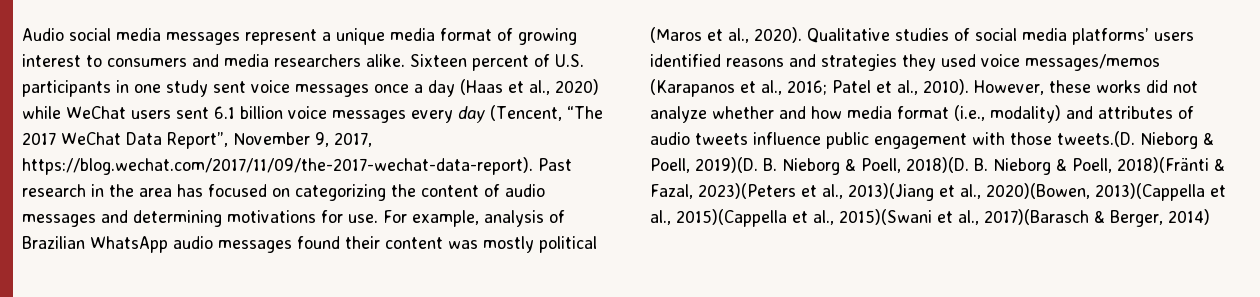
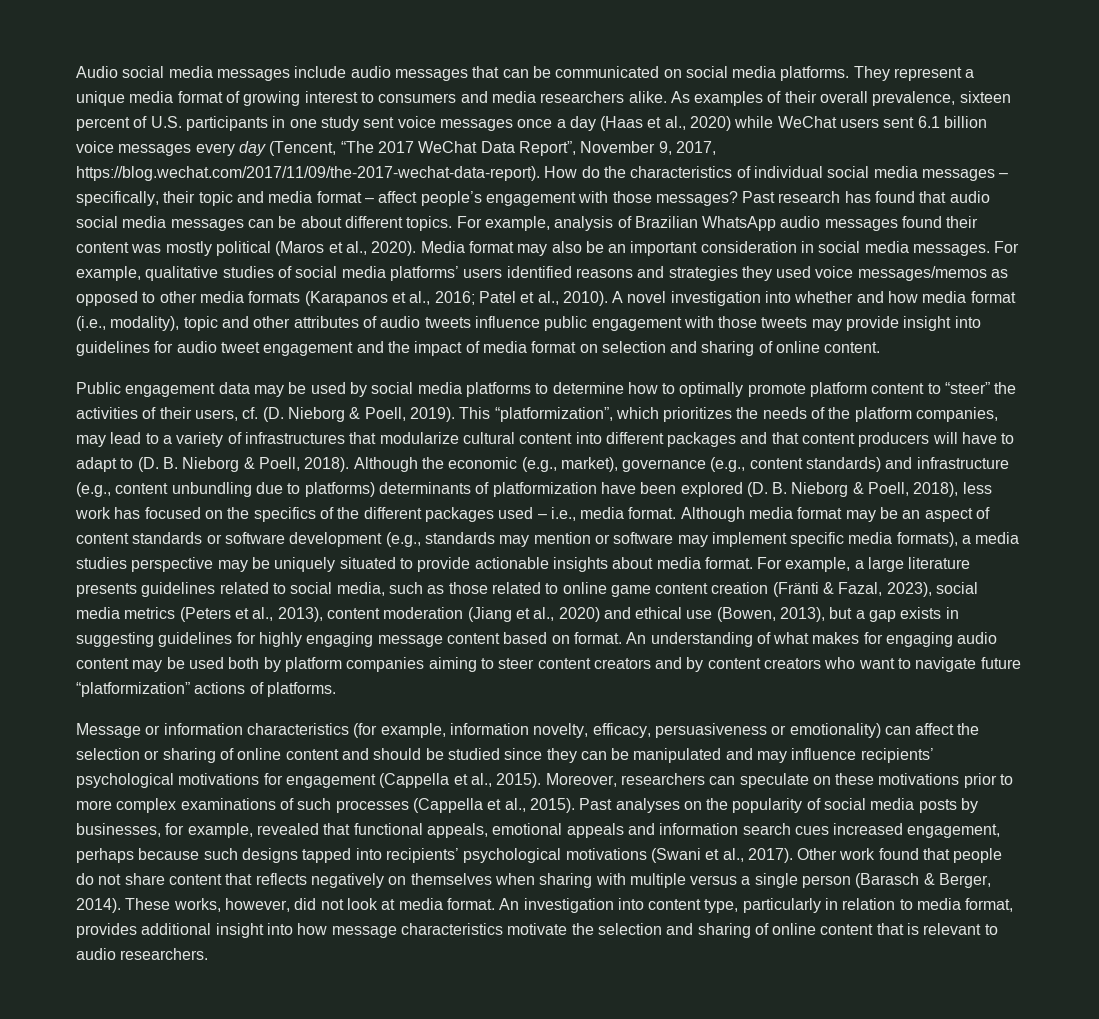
- Audio social media messages represent a unique media format of growing interest to consumers and media researchers alike.
+ Audio social media messages include audio messages that can be communicated on social media platforms. They represent a unique media format of growing interest to consumers and media researchers alike.
- Sixteen percent of U.S. participants in one study sent voice messages once a day (Haas et al., 2020) while WeChat users sent 6.1 billion voice messages every day (Tencent, “The 2017 WeChat Data Report”, November 9, 2017, https://blog.wechat.com/2017/11/09/the-2017-wechat-data-report). Past research in the area has focused on categorizing the content of audio messages and determining motivations for use.
+ As examples of their overall prevalence, sixteen percent of U.S. participants in one study sent voice messages once a day (Haas et al., 2020) while WeChat users sent 6.1 billion voice messages every day (Tencent, “The 2017 WeChat Data Report”, November 9, 2017, https://blog.wechat.com/2017/11/09/the-2017-wechat-data-report). How do the characteristics of individual social media messages – specifically, their topic and media format – affect people’s engagement with those messages? Past research has found that audio social media messages can be about different topics.
- Qualitative studies of social media platforms’ users identified reasons and strategies they used voice messages/memos (Karapanos et al., 2016; Patel et al., 2010).
+ Media format may also be an important consideration in social media messages. For example, qualitative studies of social media platforms’ users identified reasons and strategies they used voice messages/memos as opposed to other media formats (Karapanos et al., 2016; Patel et al., 2010).
- However, these works did not analyze whether and how media format (i.e., modality) and attributes of audio tweets influence public engagement with those tweets.(D. Nieborg & Poell, 2019)(D. B. Nieborg & Poell, 2018)(D. B. Nieborg & Poell, 2018)(Fränti & Fazal, 2023)(Peters et al., 2013)(Jiang et al., 2020)(Bowen, 2013)(Cappella et al., 2015)(Cappella et al., 2015)(Swani et al., 2017)(Barasch & Berger, 2014)
+ A novel investigation into whether and how media format (i.e., modality), topic and other attributes of audio tweets influence public engagement with those tweets may provide insight into guidelines for audio tweet engagement and the impact of media format on selection and sharing of online content.
+ Public engagement data may be used by social media platforms to determine how to optimally promote platform content to “steer” the activities of their users, cf. (D. Nieborg & Poell, 2019). This “platformization”, which prioritizes the needs of the platform companies, may lead to a variety of infrastructures that modularize cultural content into different packages and that content producers will have to adapt to (D. B. Nieborg & Poell, 2018). Although the economic (e.g., market), governance (e.g., content standards) and infrastructure (e.g., content unbundling due to platforms) determinants of platformization have been explored (D. B. Nieborg & Poell, 2018), less work has focused on the specifics of the different packages used – i.e., media format. Although media format may be an aspect of content standards or software development (e.g., standards may mention or software may implement specific media formats), a media studies perspective may be uniquely situated to provide actionable insights about media format. For example, a large literature presents guidelines related to social media, such as those related to online game content creation (Fränti & Fazal, 2023), social media metrics (Peters et al., 2013), content moderation (Jiang et al., 2020) and ethical use (Bowen, 2013), but a gap exists in suggesting guidelines for highly engaging message content based on format. An understanding of what makes for engaging audio content may be used both by platform companies aiming to steer content creators and by content creators who want to navigate future “platformization” actions of platforms.
+ Message or information characteristics (for example, information novelty, efficacy, persuasiveness or emotionality) can affect the selection or sharing of online content and should be studied since they can be manipulated and may influence recipients’ psychological motivations for engagement (Cappella et al., 2015). Moreover, researchers can speculate on these motivations prior to more complex examinations of such processes (Cappella et al., 2015). Past analyses on the popularity of social media posts by businesses, for example, revealed that functional appeals, emotional appeals and information search cues increased engagement, perhaps because such designs tapped into recipients’ psychological motivations (Swani et al., 2017). Other work found that people do not share content that reflects negatively on themselves when sharing with multiple versus a single person (Barasch & Berger, 2014). These works, however, did not look at media format. An investigation into content type, particularly in relation to media format, provides additional insight into how message characteristics motivate the selection and sharing of online content that is relevant to audio researchers.

